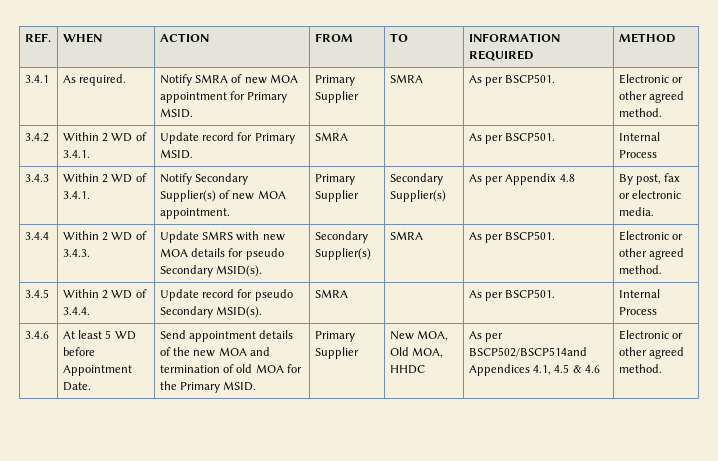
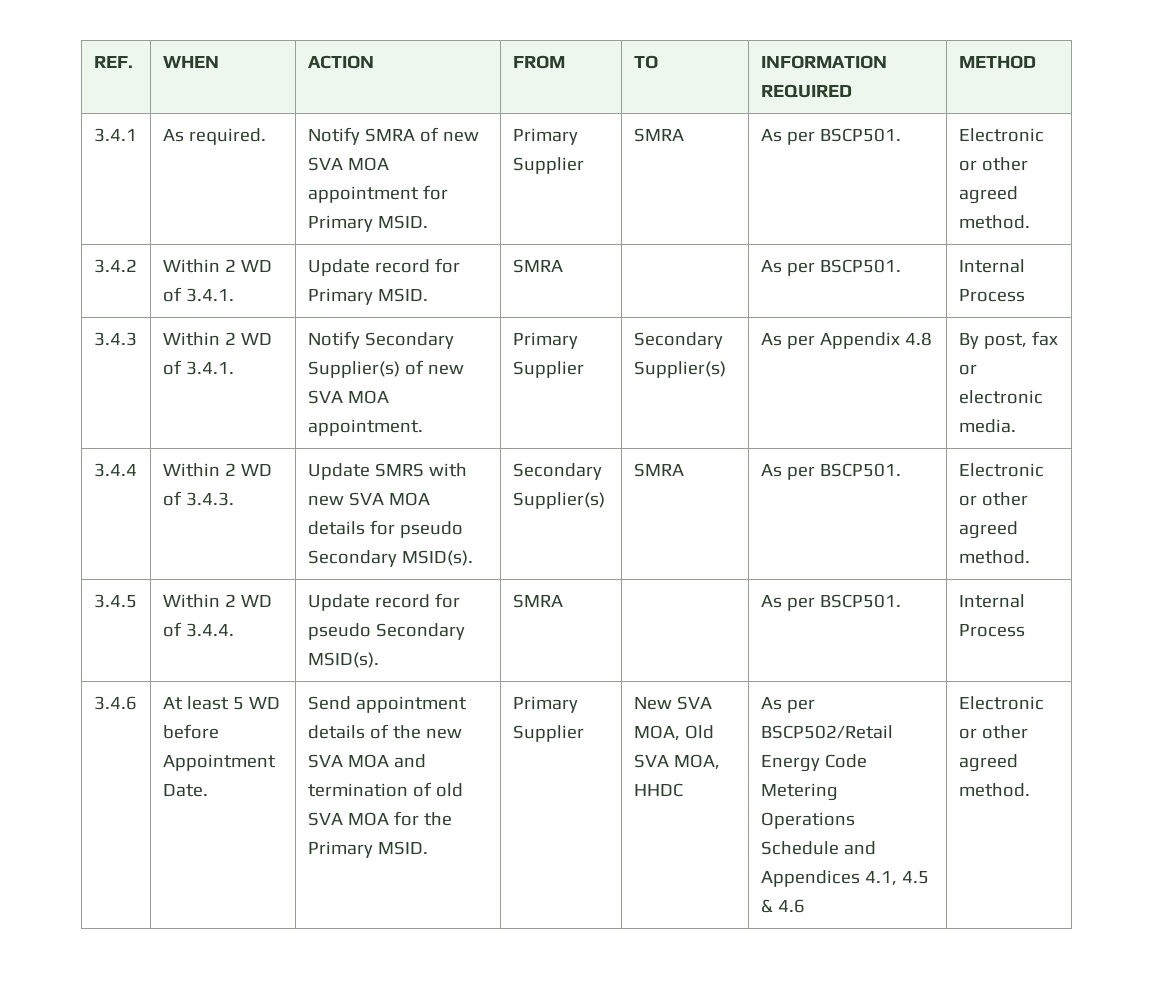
- 3.4.1 | As required. | Notify SMRA of new MOA appointment for Primary MSID. | Primary Supplier | SMRA | As per BSCP501. | Electronic or other agreed method.
+ 3.4.1 | As required. | Notify SMRA of new SVA MOA appointment for Primary MSID. | Primary Supplier | SMRA | As per BSCP501. | Electronic or other agreed method.
- 3.4.3 | Within 2 WD of 3.4.1. | Notify Secondary Supplier(s) of new MOA appointment. | Primary Supplier | Secondary Supplier(s) | As per Appendix 4.8 | By post, fax or electronic media.
+ 3.4.3 | Within 2 WD of 3.4.1. | Notify Secondary Supplier(s) of new SVA MOA appointment. | Primary Supplier | Secondary Supplier(s) | As per Appendix 4.8 | By post, fax or electronic media.
- 3.4.4 | Within 2 WD of 3.4.3. | Update SMRS with new MOA details for pseudo Secondary MSID(s). | Secondary Supplier(s) | SMRA | As per BSCP501. | Electronic or other agreed method.
+ 3.4.4 | Within 2 WD of 3.4.3. | Update SMRS with new SVA MOA details for pseudo Secondary MSID(s). | Secondary Supplier(s) | SMRA | As per BSCP501. | Electronic or other agreed method.
- Send appointment details of the new MOA and termination of old MOA for the Primary MSID.
+ Send appointment details of the new SVA MOA and termination of old SVA MOA for the Primary MSID.
- New MOA, Old MOA, HHDC
+ New SVA MOA, Old SVA MOA, HHDC
- As per BSCP502/BSCP514and Appendices 4.1, 4.5 & 4.6
+ As per BSCP502/Retail Energy Code Metering Operations Schedule and Appendices 4.1, 4.5 & 4.6

